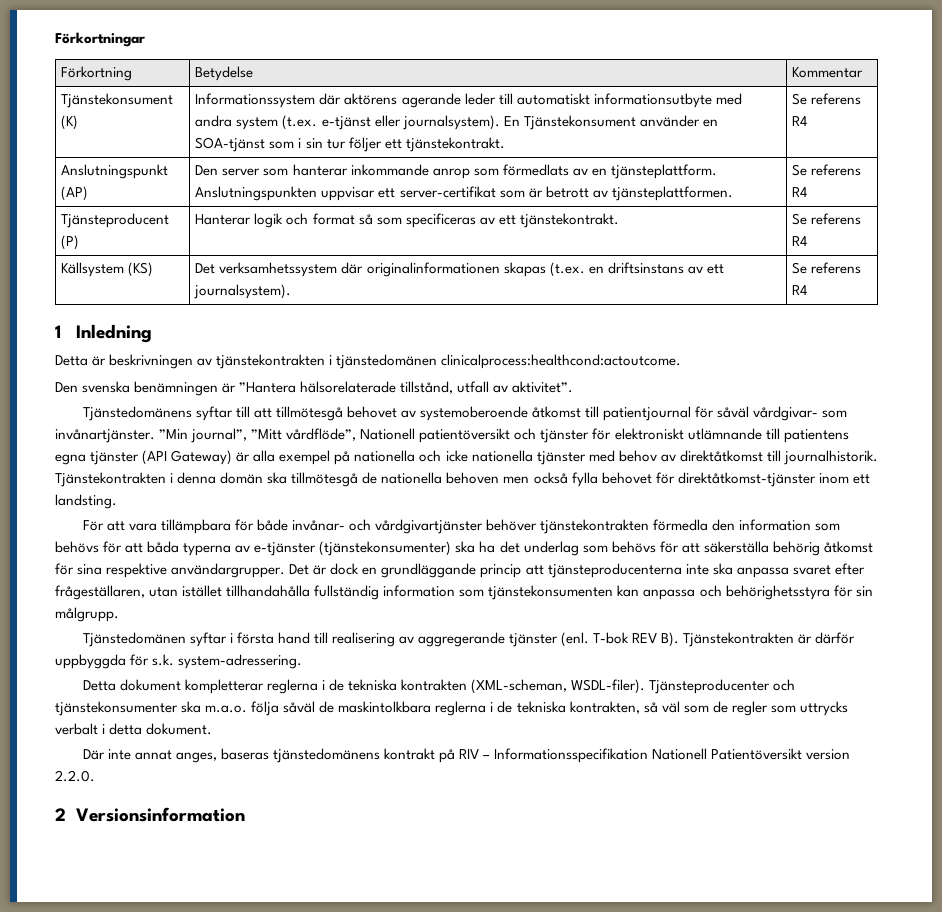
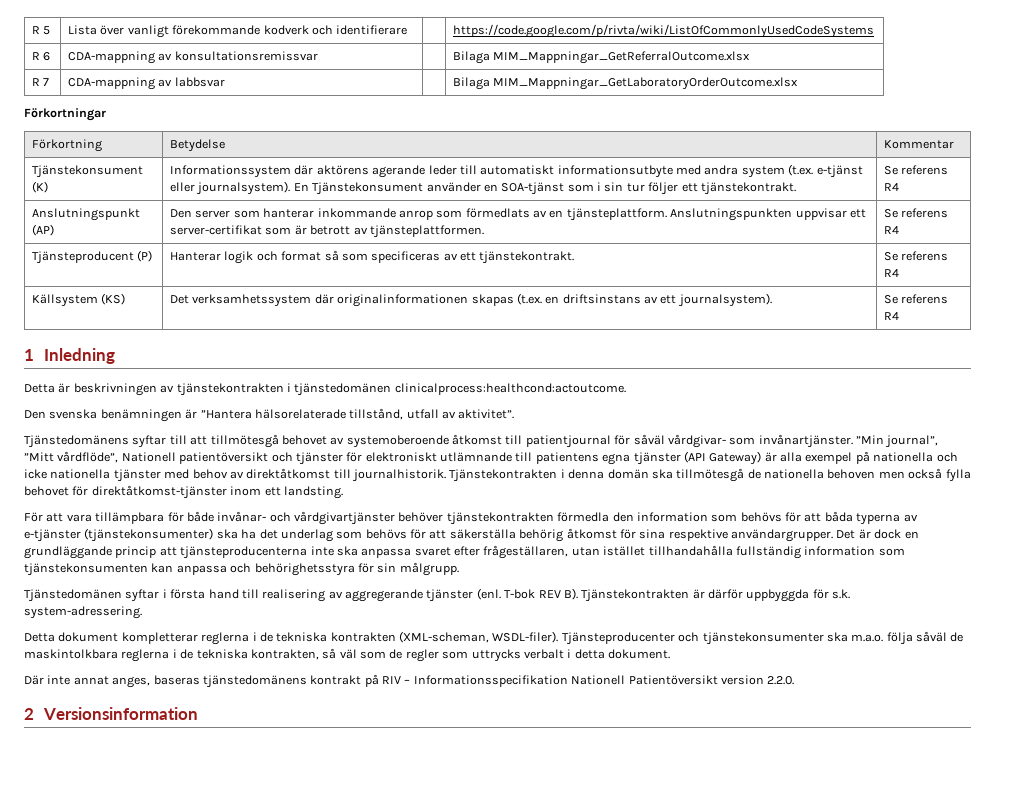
+ R 5 | Lista över vanligt förekommande kodverk och identifierare | | https://code.google.com/p/rivta/wiki/ListOfCommonlyUsedCodeSystems
+ R 6 | CDA-mappning av konsultationsremissvar | | Bilaga MIM_Mappningar_GetReferralOutcome.xlsx
+ R 7 | CDA-mappning av labbsvar | | Bilaga MIM_Mappningar_GetLaboratoryOrderOutcome.xlsx

